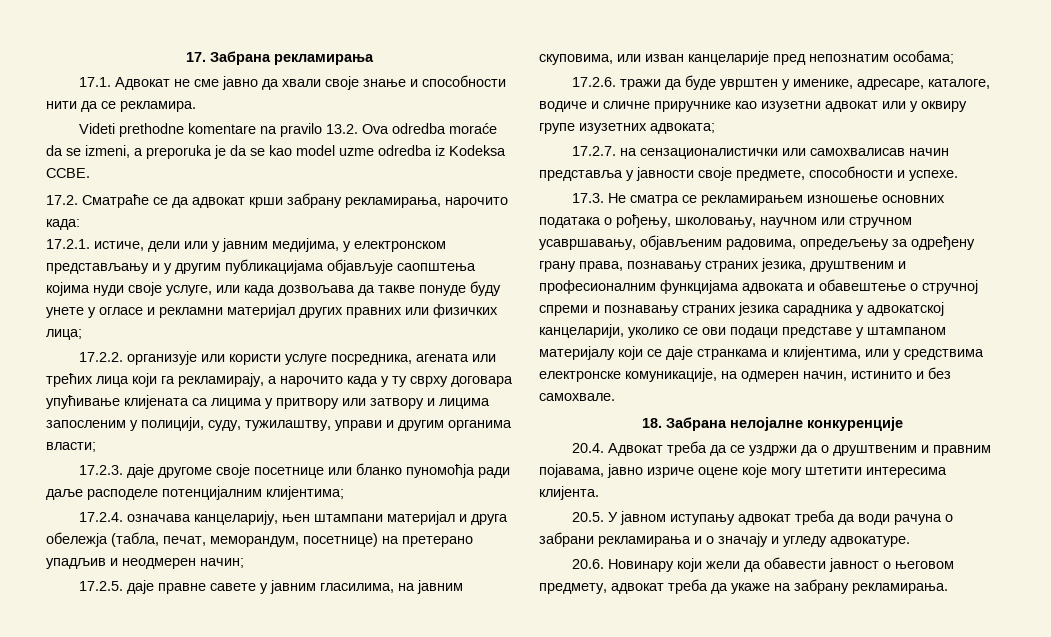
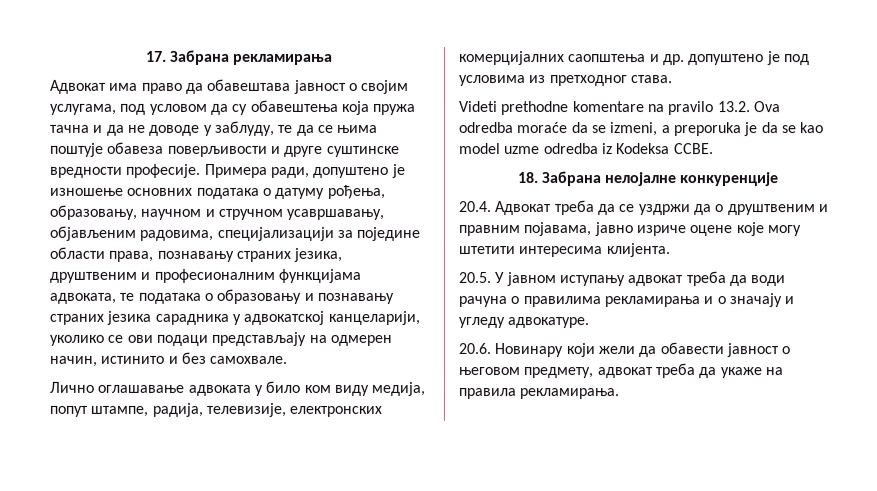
- 17.1. Адвокат не сме јавно да хвали своје знање и способности нити да се рекламира.
+ Адвокат има право да обавештава јавност о својим услугама, под условом да су обавештења која пружа тачна и да не доводе у заблуду, те да се њима поштује обавеза поверљивости и друге суштинске вредности професије. Примера ради, допуштено је изношење основних података о датуму рођења, образовању, научном и стручном усавршавању, објављеним радовима, специјализацији за поједине области права, познавању страних језика, друштвеним и професионалним функцијама адвоката, те података о образовању и познавању страних језика сарадника у адвокатској канцеларији, уколико се ови подаци представљају на одмерен начин, истинито и без самохвале.
+ Лично оглашавање адвоката у било ком виду медија, попут штампе, радија, телевизије, електронских комерцијалних саопштења и др. допуштено је под условима из претходног става.
- 17.2. Сматраће се да адвокат крши забрану рекламирања, нарочито када:
- 17.2.1. истиче, дели или у јавним медијима, у електронском представљању и у другим публикацијама објављује саопштења којима нуди своје услуге, или када дозвољава да такве понуде буду унете у огласе и рекламни материјал других правних или физичких лица;
- 17.2.2. организује или користи услуге посредника, агената или трећих лица који га рекламирају, а нарочито када у ту сврху договара упућивање клијената са лицима у притвору или затвору и лицима запосленим у полицији, суду, тужилаштву, управи и другим органима власти;
- 17.2.3. даје другоме своје посетнице или бланко пуномоћја ради даље расподеле потенцијалним клијентима;
- 17.2.4. означава канцеларију, њен штампани материјал и друга обележја (табла, печат, меморандум, посетнице) на претерано упадљив и неодмерен начин;
- 17.2.5. даје правне савете у јавним гласилима, на јавним скуповима, или изван канцеларије пред непознатим особама;
- 17.2.6. тражи да буде уврштен у именике, адресаре, каталоге, водиче и сличне приручнике као изузетни адвокат или у оквиру групе изузетних адвоката;
- 17.2.7. на сензационалистички или самохвалисав начин представља у јавности своје предмете, способности и успехе.
- 17.3. Не сматра се рекламирањем изношење основних података о рођењу, школовању, научном или стручном усавршавању, објављеним радовима, опредељењу за одређену грану права, познавању страних језика, друштвеним и професионалним функцијама адвоката и обавештење о стручној спреми и познавању страних језика сарадника у адвокатској канцеларији, уколико се ови подаци представе у штампаном материјалу који се даје странкама и клијентима, или у средствима електронске комуникације, на одмерен начин, истинито и без самохвале.
- 20.5. У јавном иступању адвокат треба да води рачуна о забрани рекламирања и о значају и угледу адвокатуре.
+ 20.5. У јавном иступању адвокат треба да води рачуна о правилима рекламирања и о значају и угледу адвокатуре.
- 20.6. Новинару који жели да обавести јавност о његовом предмету, адвокат треба да укаже на забрану рекламирања.
+ 20.6. Новинару који жели да обавести јавност о његовом предмету, адвокат треба да укаже на правила рекламирања.

